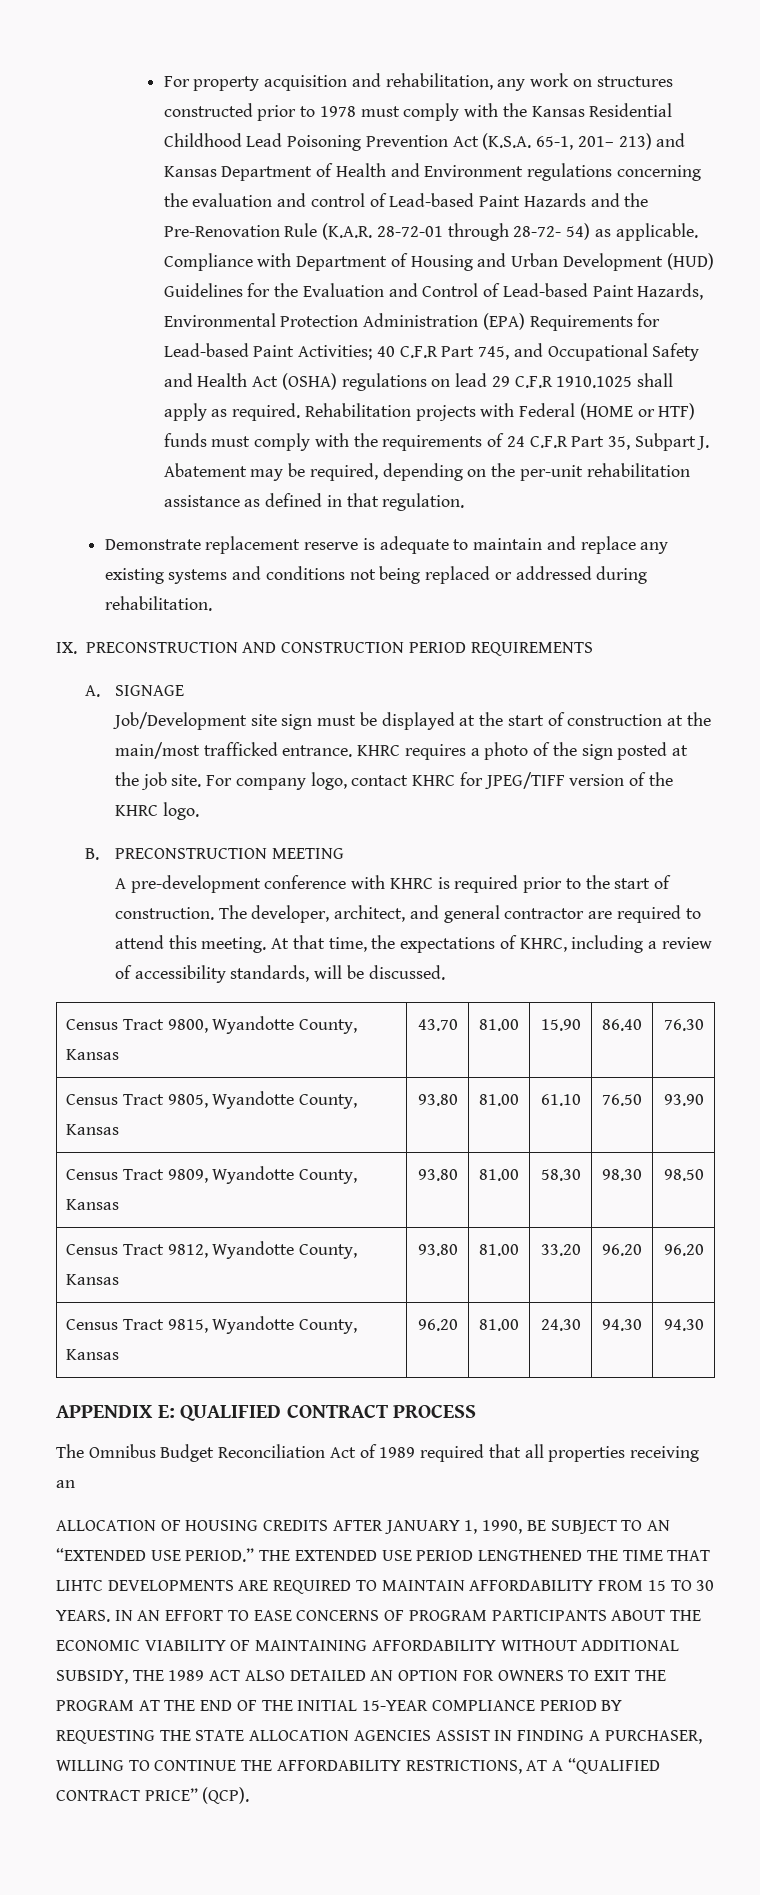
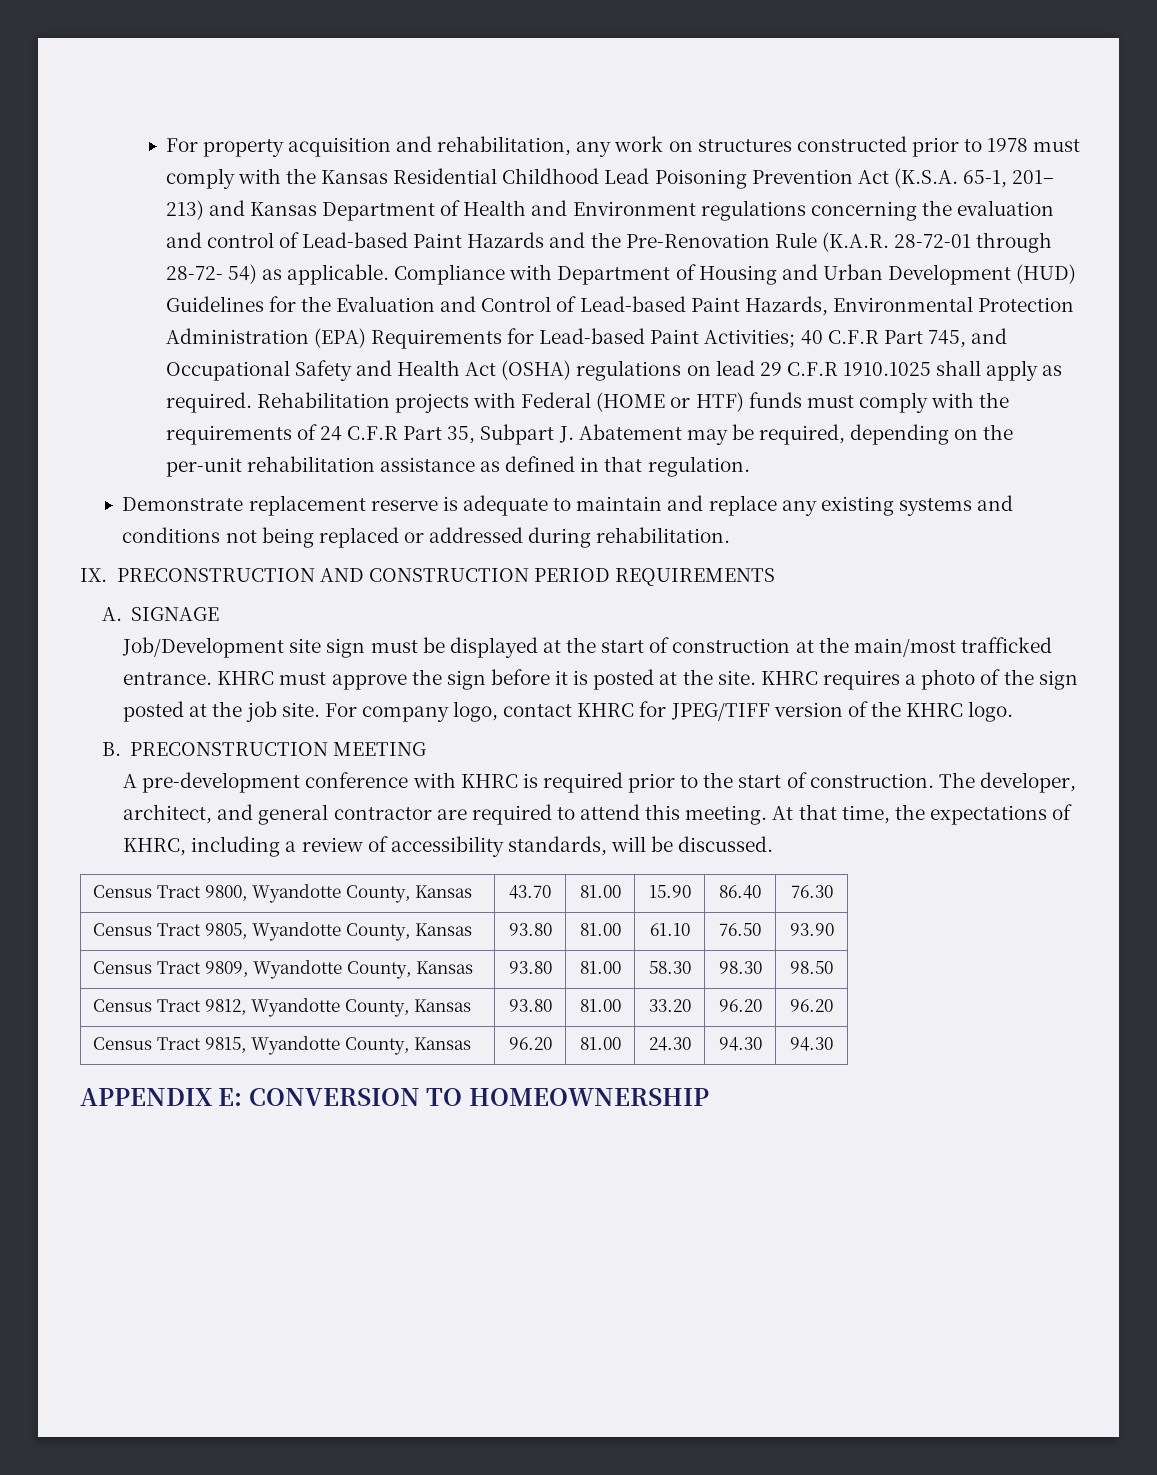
- KHRC requires a photo of the sign posted at the job site.
+ KHRC must approve the sign before it is posted at the site. KHRC requires a photo of the sign posted at the job site.
- APPENDIX E: QUALIFIED CONTRACT PROCESS
- The Omnibus Budget Reconciliation Act of 1989 required that all properties receiving an
- ALLOCATION OF HOUSING CREDITS AFTER JANUARY 1, 1990, BE SUBJECT TO AN “EXTENDED USE PERIOD.” THE EXTENDED USE PERIOD LENGTHENED THE TIME THAT LIHTC DEVELOPMENTS ARE REQUIRED TO MAINTAIN AFFORDABILITY FROM 15 TO 30 YEARS. IN AN EFFORT TO EASE CONCERNS OF PROGRAM PARTICIPANTS ABOUT THE ECONOMIC VIABILITY OF MAINTAINING AFFORDABILITY WITHOUT ADDITIONAL SUBSIDY, THE 1989 ACT ALSO DETAILED AN OPTION FOR OWNERS TO EXIT THE PROGRAM AT THE END OF THE INITIAL 15-YEAR COMPLIANCE PERIOD BY REQUESTING THE STATE ALLOCATION AGENCIES ASSIST IN FINDING A PURCHASER, WILLING TO CONTINUE THE AFFORDABILITY RESTRICTIONS, AT A “QUALIFIED CONTRACT PRICE” (QCP).
+ APPENDIX E: CONVERSION TO HOMEOWNERSHIP

